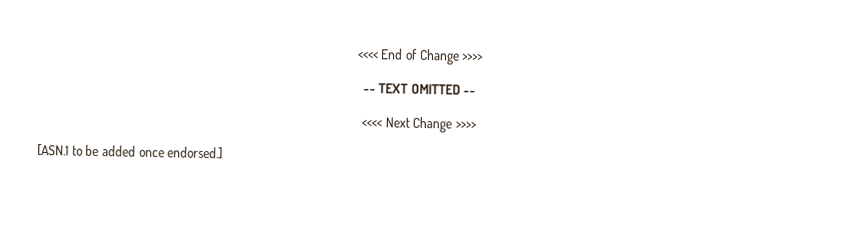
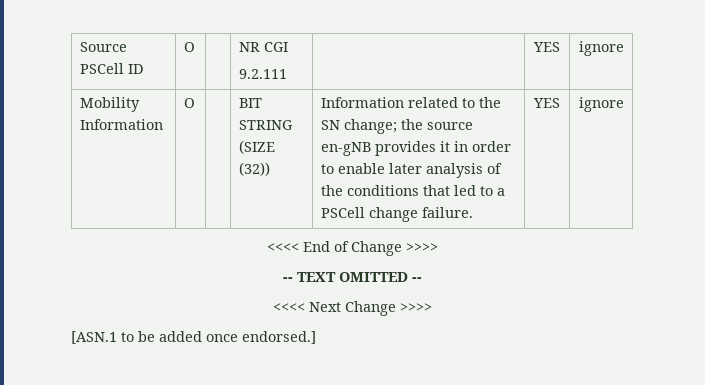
+ Source PSCell ID | O | | NR CGI
+ 9.2.111 | | YES | ignore
+ Mobility Information | O | | BIT STRING (SIZE (32)) | Information related to the SN change; the source en-gNB provides it in order to enable later analysis of the conditions that led to a PSCell change failure. | YES | ignore

